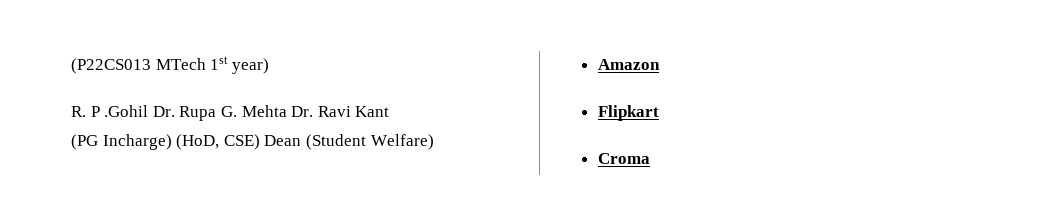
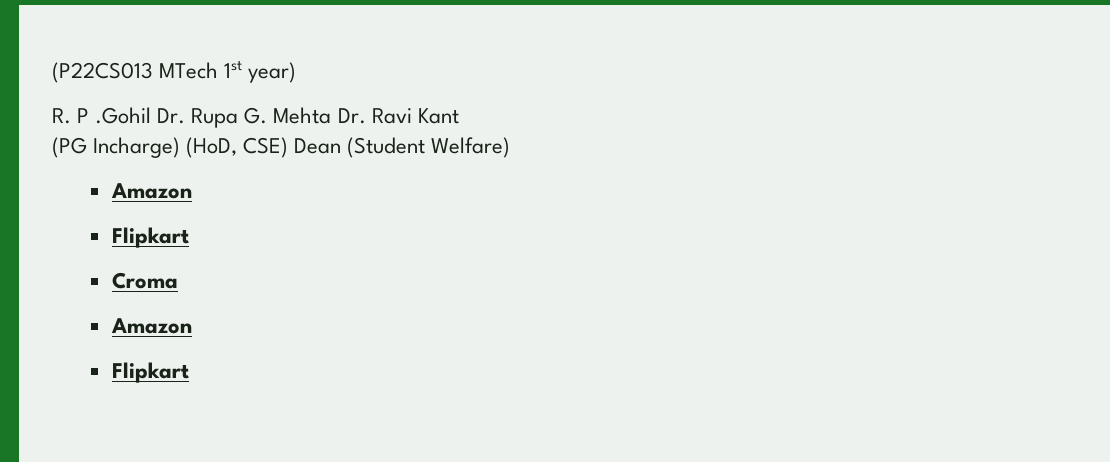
  Croma
+ Amazon
+ Flipkart

